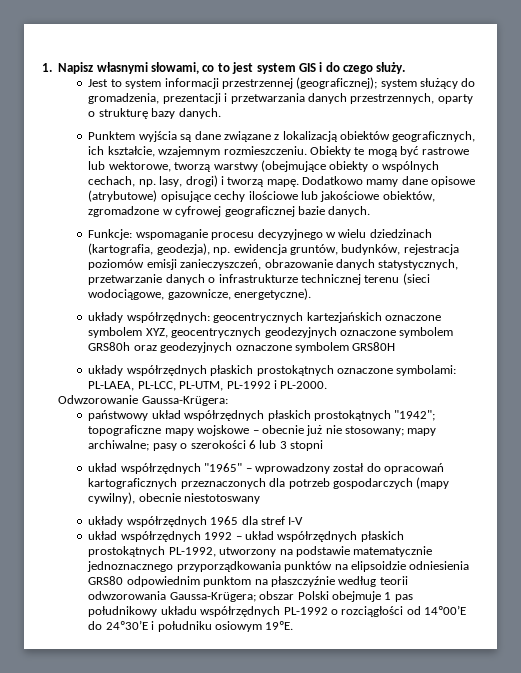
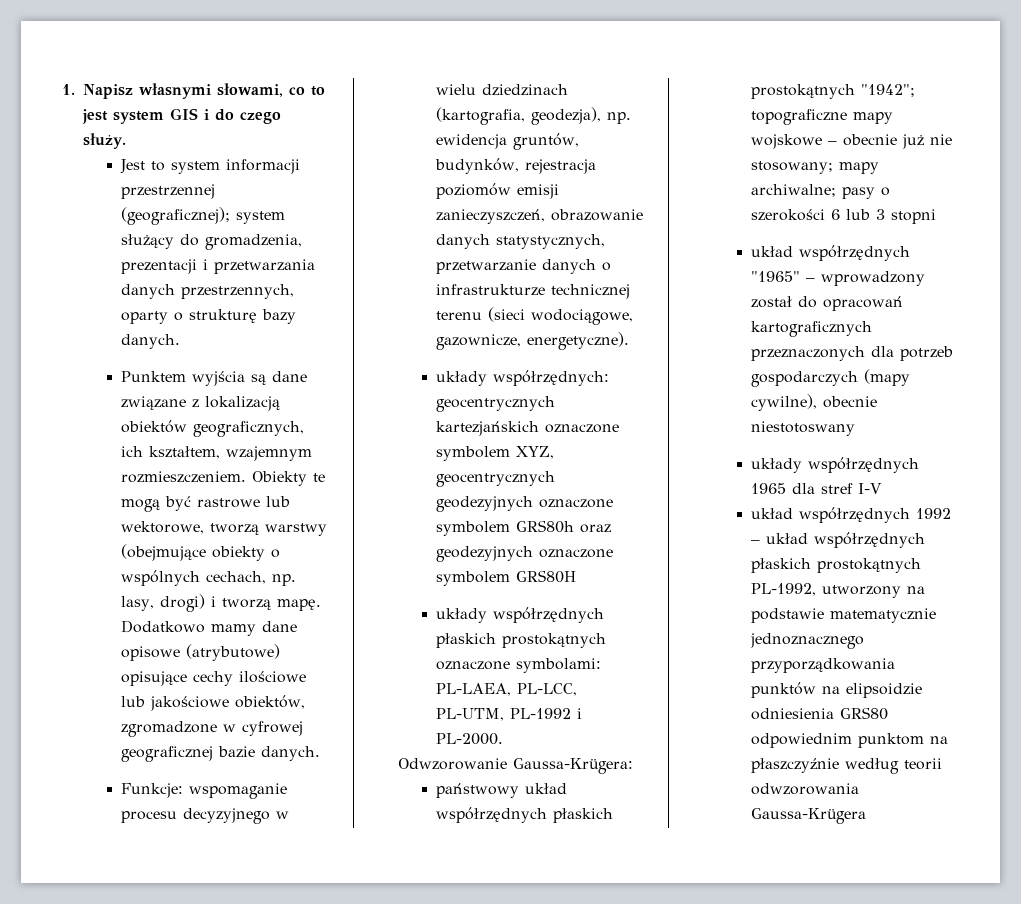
- Punktem wyjścia są dane związane z lokalizacją obiektów geograficznych, ich kształcie, wzajemnym rozmieszczeniu.
+ Punktem wyjścia są dane związane z lokalizacją obiektów geograficznych, ich kształtem, wzajemnym rozmieszczeniem.
- układ współrzędnych "1965" – wprowadzony został do opracowań kartograficznych przeznaczonych dla potrzeb gospodarczych (mapy cywilny), obecnie niestotoswany
+ układ współrzędnych "1965" – wprowadzony został do opracowań kartograficznych przeznaczonych dla potrzeb gospodarczych (mapy cywilne), obecnie niestotoswany
- układ współrzędnych 1992 – układ współrzędnych płaskich prostokątnych PL-1992, utworzony na podstawie matematycznie jednoznacznego przyporządkowania punktów na elipsoidzie odniesienia GRS80 odpowiednim punktom na płaszczyźnie według teorii odwzorowania Gaussa-Krügera; obszar Polski obejmuje 1 pas południkowy układu współrzędnych PL-1992 o rozciągłości od 14º00’E do 24º30’E i południku osiowym 19ºE.
+ układ współrzędnych 1992 – układ współrzędnych płaskich prostokątnych PL-1992, utworzony na podstawie matematycznie jednoznacznego przyporządkowania punktów na elipsoidzie odniesienia GRS80 odpowiednim punktom na płaszczyźnie według teorii odwzorowania Gaussa-Krügera

